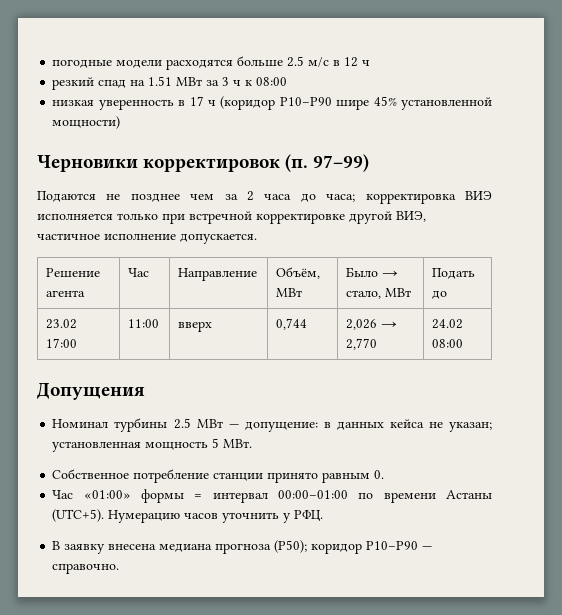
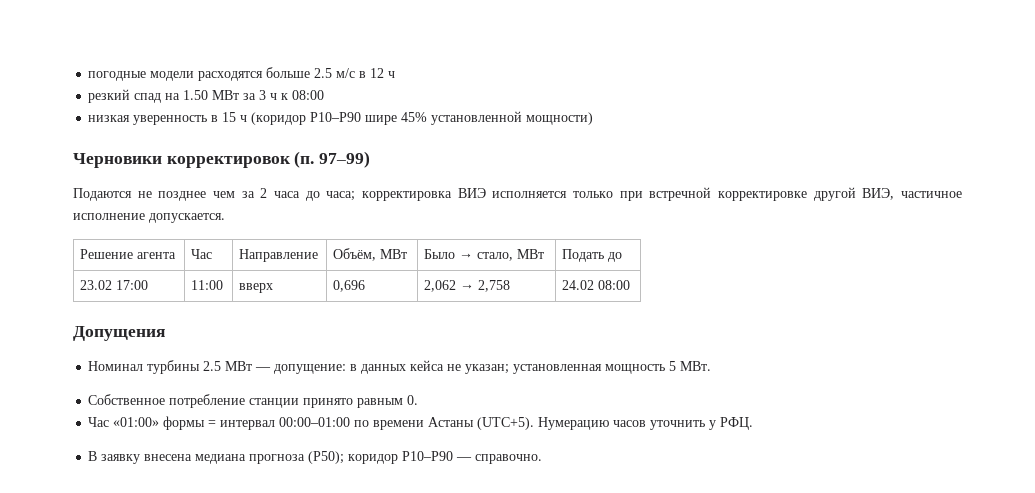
- резкий спад на 1.51 МВт за 3 ч к 08:00
+ резкий спад на 1.50 МВт за 3 ч к 08:00
- низкая уверенность в 17 ч (коридор P10–P90 шире 45% установленной мощности)
+ низкая уверенность в 15 ч (коридор P10–P90 шире 45% установленной мощности)
- 23.02 17:00 | 11:00 | вверх | 0,744 | 2,026 → 2,770 | 24.02 08:00
+ 23.02 17:00 | 11:00 | вверх | 0,696 | 2,062 → 2,758 | 24.02 08:00

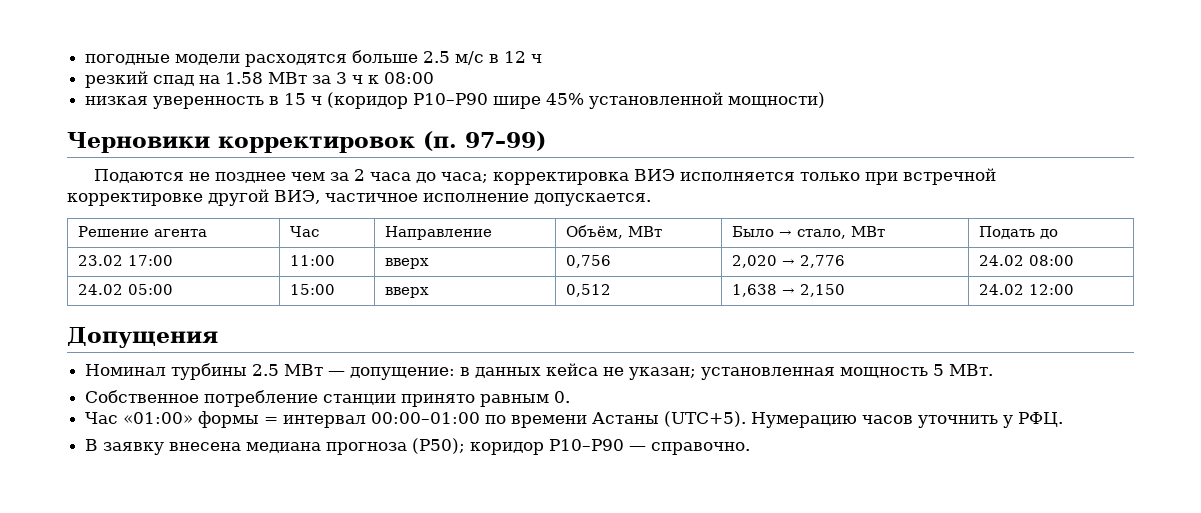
- резкий спад на 1.50 МВт за 3 ч к 08:00
+ резкий спад на 1.58 МВт за 3 ч к 08:00
- 23.02 17:00 | 11:00 | вверх | 0,696 | 2,062 → 2,758 | 24.02 08:00
+ 23.02 17:00 | 11:00 | вверх | 0,756 | 2,020 → 2,776 | 24.02 08:00
+ 24.02 05:00 | 15:00 | вверх | 0,512 | 1,638 → 2,150 | 24.02 12:00

